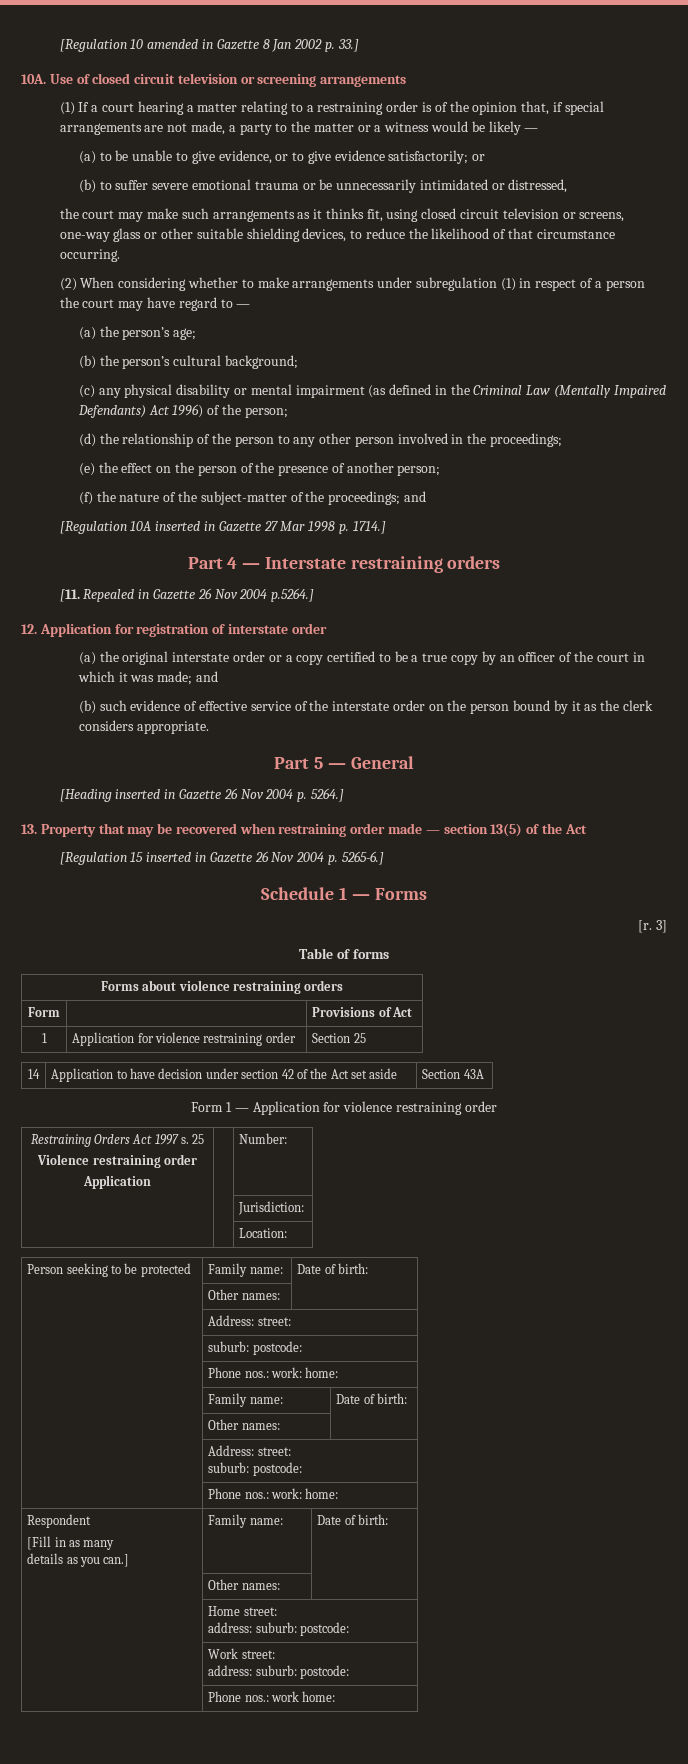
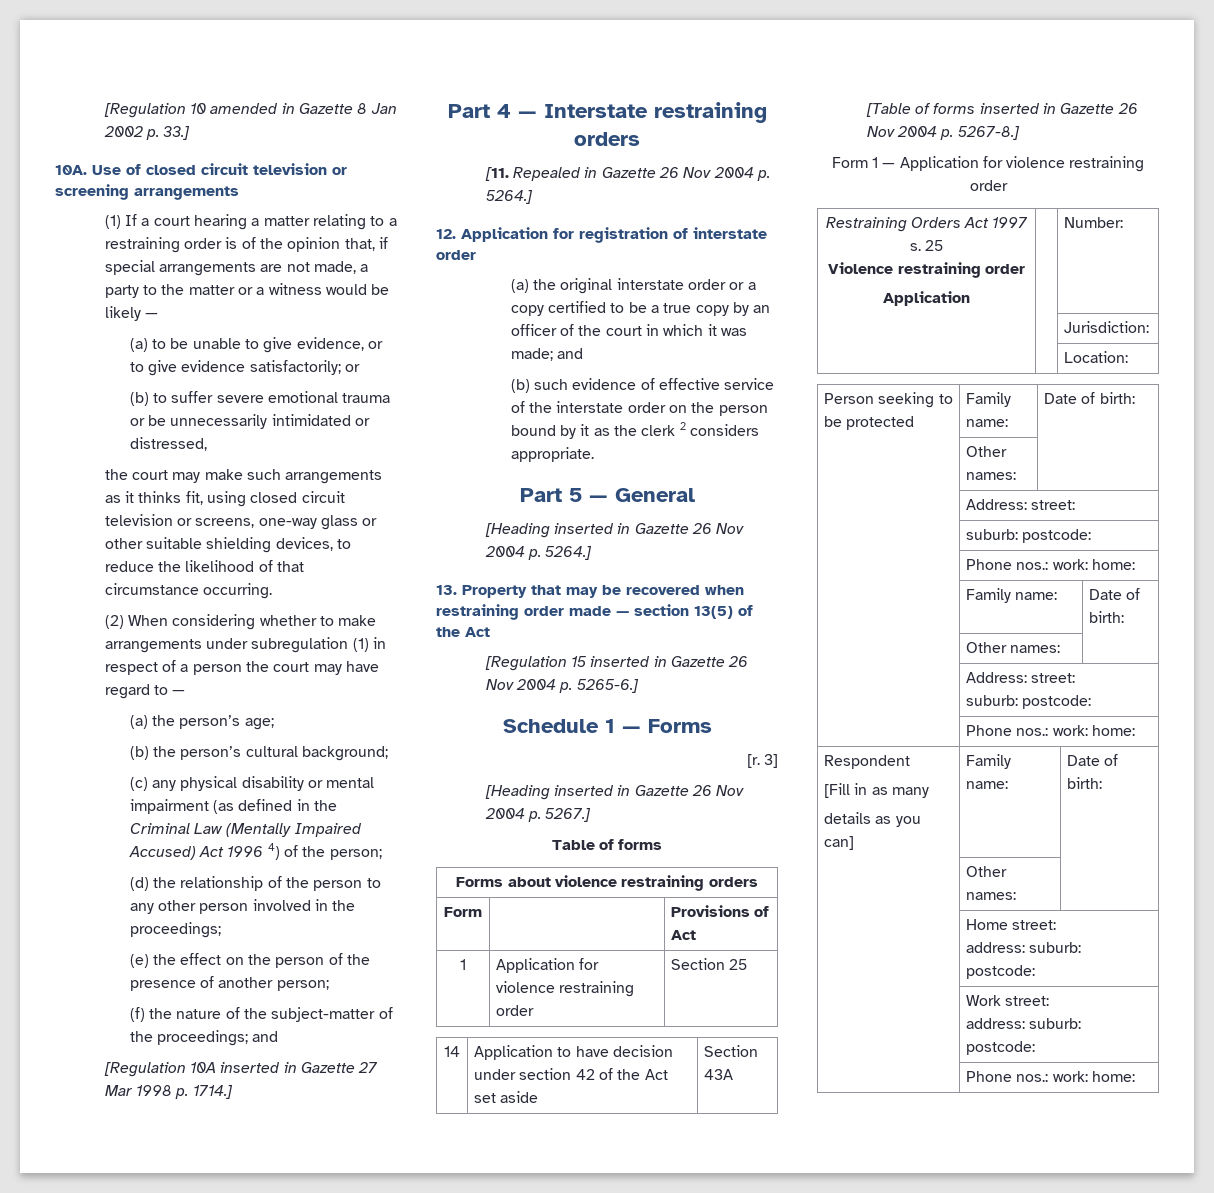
- (c) any physical disability or mental impairment (as defined in the Criminal Law (Mentally Impaired Defendants) Act 1996) of the person;
+ (c) any physical disability or mental impairment (as defined in the Criminal Law (Mentally Impaired Accused) Act 1996 4) of the person;
- [11. Repealed in Gazette 26 Nov 2004 p.5264.]
+ [11. Repealed in Gazette 26 Nov 2004 p. 5264.]
- (b) such evidence of effective service of the interstate order on the person bound by it as the clerk considers appropriate.
+ (b) such evidence of effective service of the interstate order on the person bound by it as the clerk 2 considers appropriate.
+ [Heading inserted in Gazette 26 Nov 2004 p. 5267.]
+ [Table of forms inserted in Gazette 26 Nov 2004 p. 5267-8.]
  Respondent
  [Fill in as many
- details as you can.] | Family name: | Date of birth:
+ details as you can] | Family name: | Date of birth:
  | Work street:
  address: suburb: postcode:
- | Phone nos.: work home:
+ | Phone nos.: work: home:

